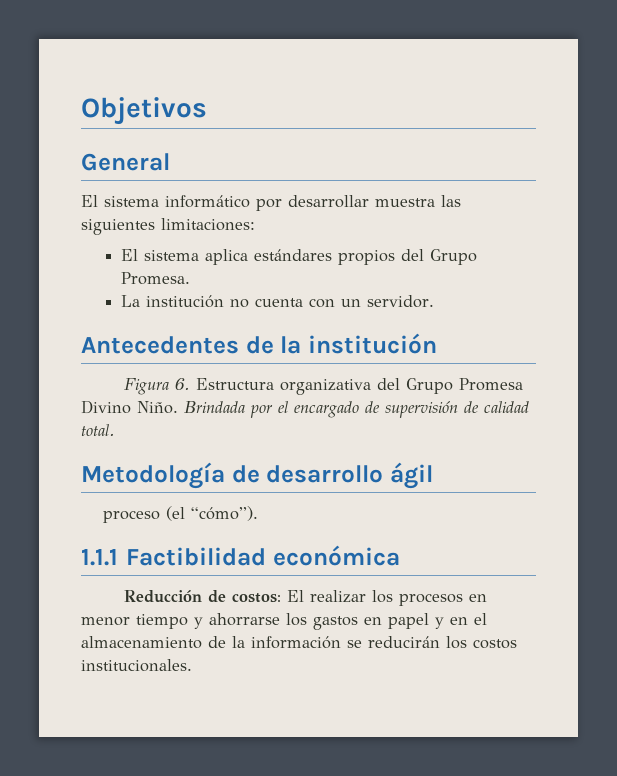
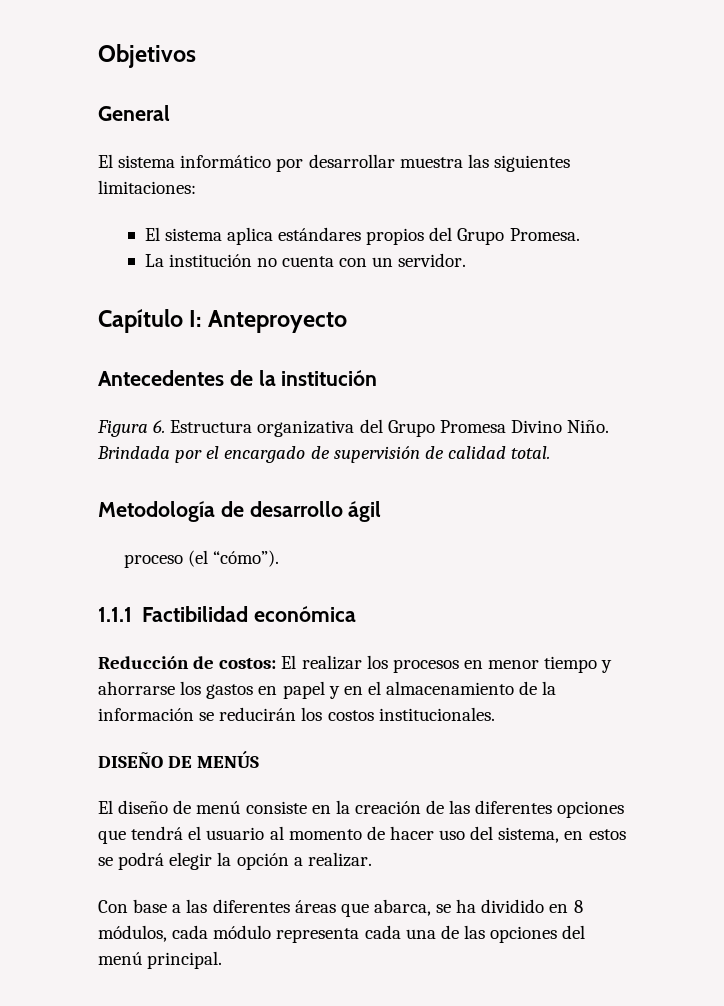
+ Capítulo I: Anteproyecto
+ DISEÑO DE MENÚS
+ El diseño de menú consiste en la creación de las diferentes opciones que tendrá el usuario al momento de hacer uso del sistema, en estos se podrá elegir la opción a realizar.
+ Con base a las diferentes áreas que abarca, se ha dividido en 8 módulos, cada módulo representa cada una de las opciones del menú principal.

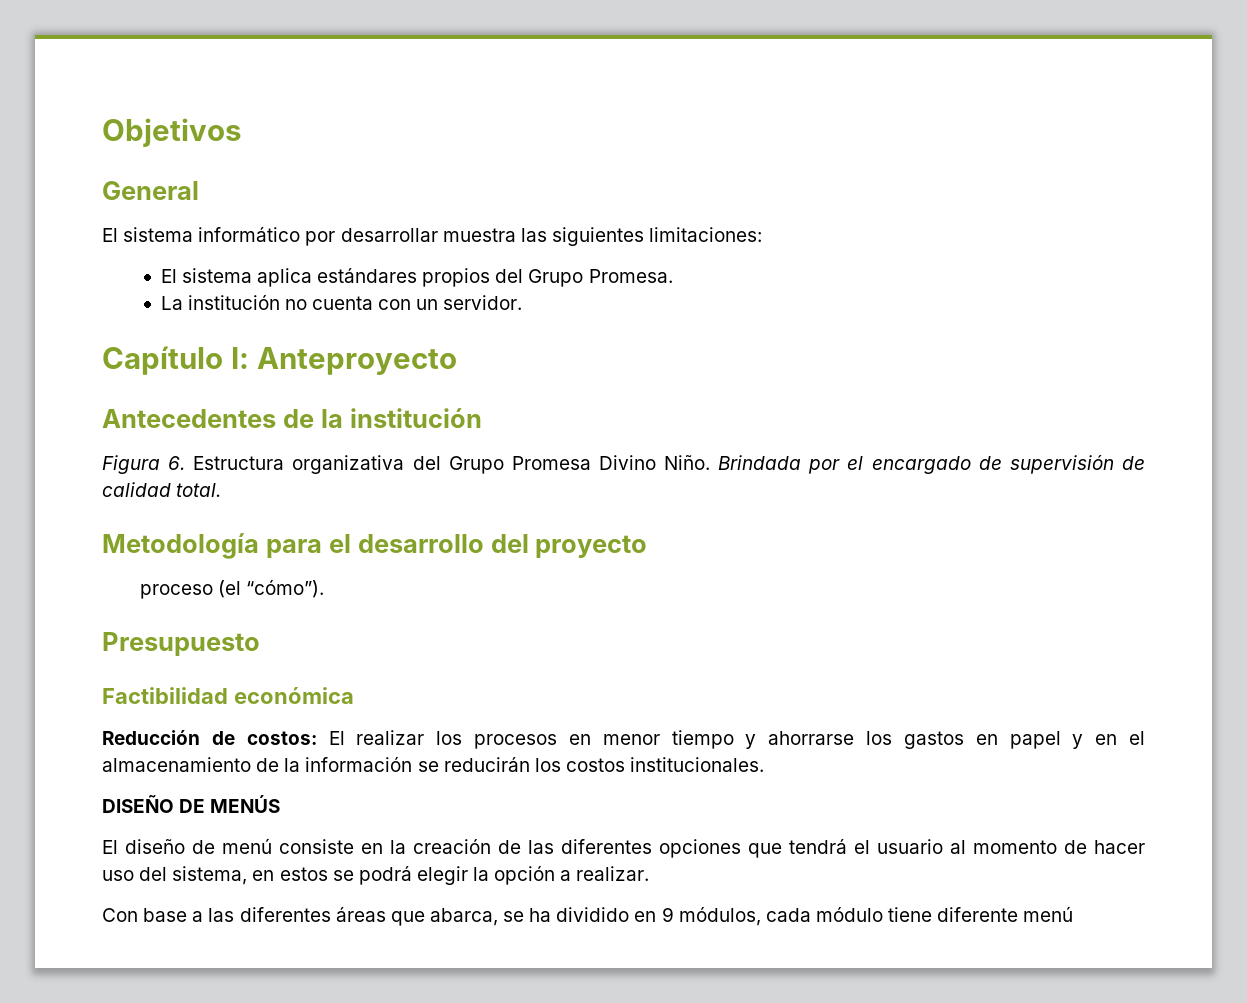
- Metodología de desarrollo ágil
+ Metodología para el desarrollo del proyecto
- 1.1.1 Factibilidad económica
+ Presupuesto
+ Factibilidad económica
- Con base a las diferentes áreas que abarca, se ha dividido en 8 módulos, cada módulo representa cada una de las opciones del menú principal.
+ Con base a las diferentes áreas que abarca, se ha dividido en 9 módulos, cada módulo tiene diferente menú

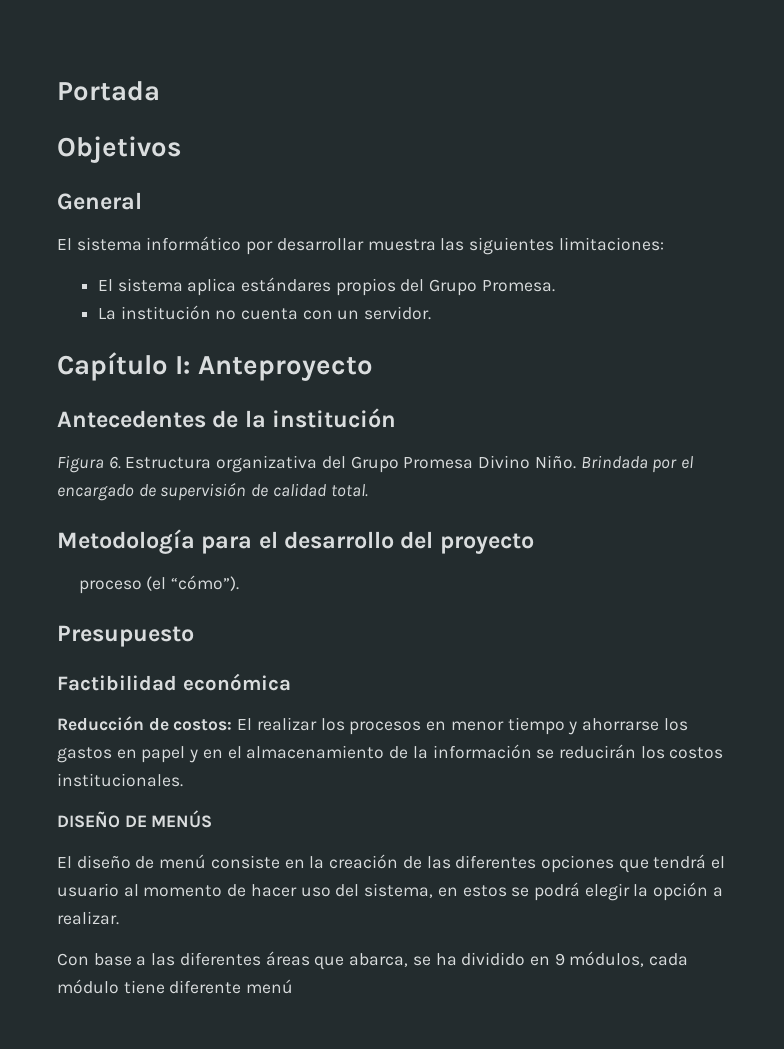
+ Portada

